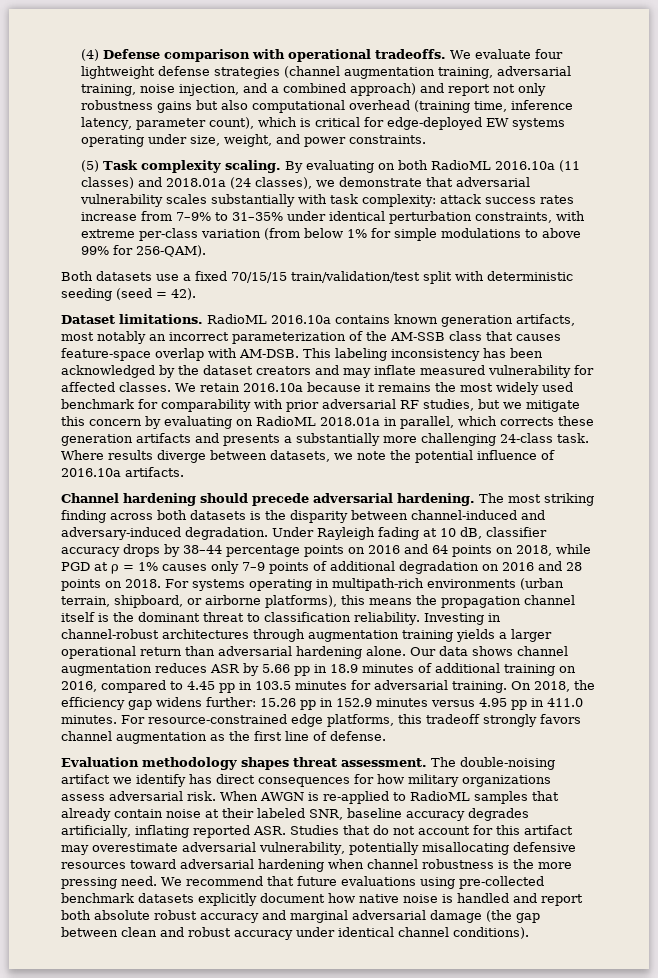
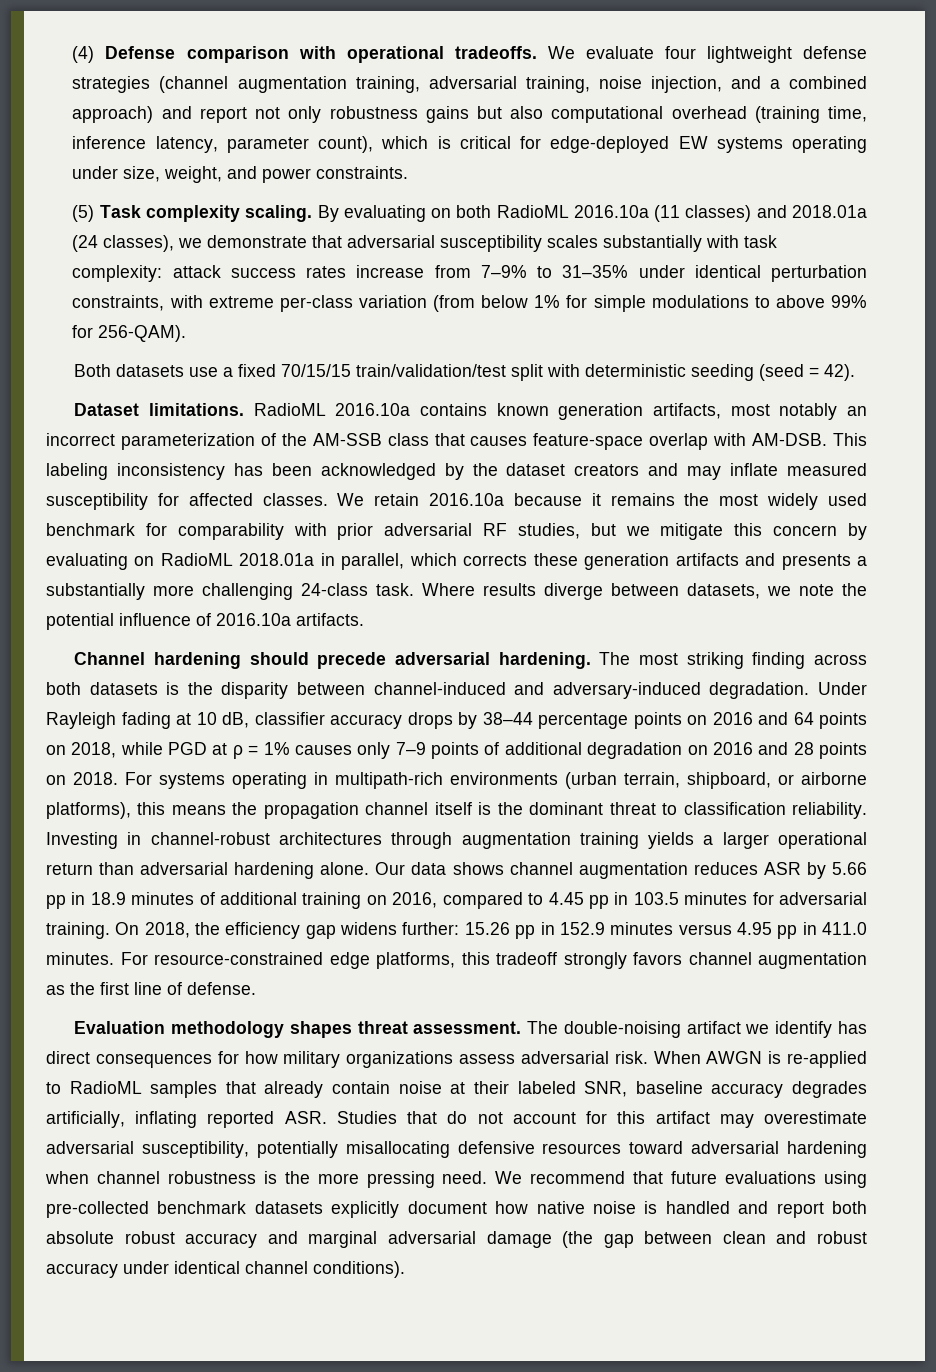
- By evaluating on both RadioML 2016.10a (11 classes) and 2018.01a (24 classes), we demonstrate that adversarial vulnerability scales substantially with task complexity: attack success rates increase from 7–9% to 31–35% under identical perturbation constraints, with extreme per-class variation (from below 1% for simple modulations to above 99% for 256-QAM).
+ By evaluating on both RadioML 2016.10a (11 classes) and 2018.01a (24 classes), we demonstrate that adversarial susceptibility scales substantially with task complexity: attack success rates increase from 7–9% to 31–35% under identical perturbation constraints, with extreme per-class variation (from below 1% for simple modulations to above 99% for 256-QAM).
- This labeling inconsistency has been acknowledged by the dataset creators and may inflate measured vulnerability for affected classes.
+ This labeling inconsistency has been acknowledged by the dataset creators and may inflate measured susceptibility for affected classes.
- When AWGN is re-applied to RadioML samples that already contain noise at their labeled SNR, baseline accuracy degrades artificially, inflating reported ASR. Studies that do not account for this artifact may overestimate adversarial vulnerability, potentially misallocating defensive resources toward adversarial hardening when channel robustness is the more pressing need.
+ When AWGN is re-applied to RadioML samples that already contain noise at their labeled SNR, baseline accuracy degrades artificially, inflating reported ASR. Studies that do not account for this artifact may overestimate adversarial susceptibility, potentially misallocating defensive resources toward adversarial hardening when channel robustness is the more pressing need.

